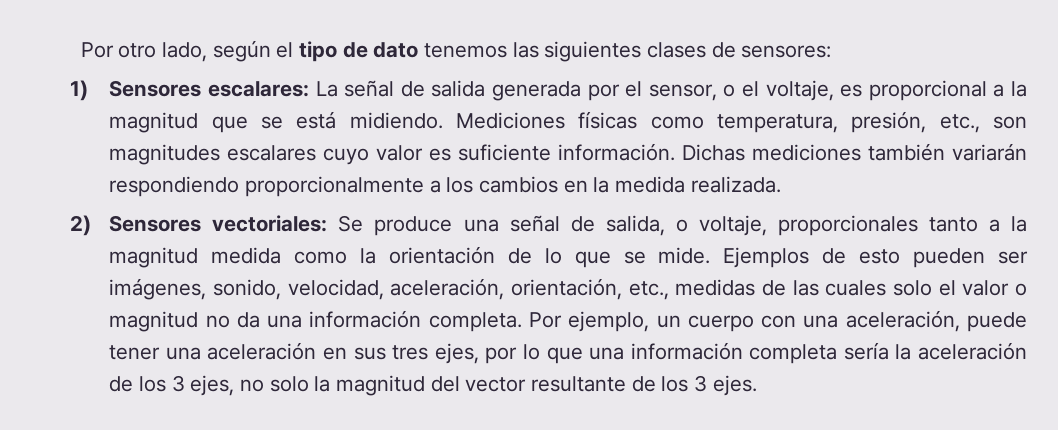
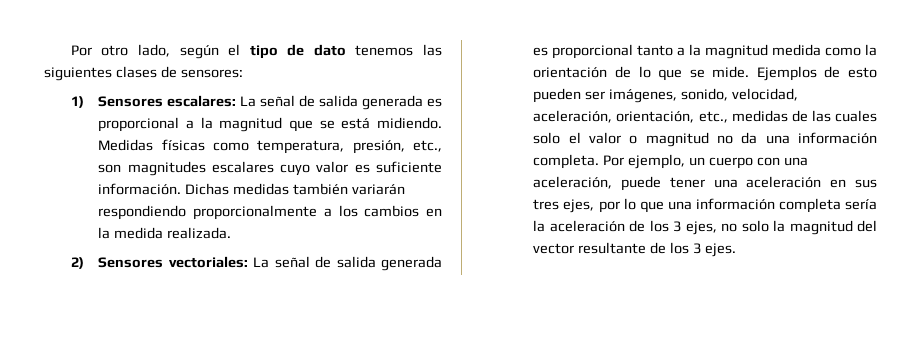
- 1) Sensores escalares: La señal de salida generada por el sensor, o el voltaje, es proporcional a la magnitud que se está midiendo.
+ 1) Sensores escalares: La señal de salida generada es proporcional a la magnitud que se está midiendo.
- Mediciones físicas como temperatura, presión, etc., son magnitudes escalares cuyo valor es suficiente información.
+ Medidas físicas como temperatura, presión, etc., son magnitudes escalares cuyo valor es suficiente información.
- Dichas mediciones también variarán respondiendo proporcionalmente a los cambios en la medida realizada.
+ Dichas medidas también variarán respondiendo proporcionalmente a los cambios en la medida realizada.
- 2) Sensores vectoriales: Se produce una señal de salida, o voltaje, proporcionales tanto a la magnitud medida como la orientación de lo que se mide.
+ 2) Sensores vectoriales: La señal de salida generada es proporcional tanto a la magnitud medida como la orientación de lo que se mide.

